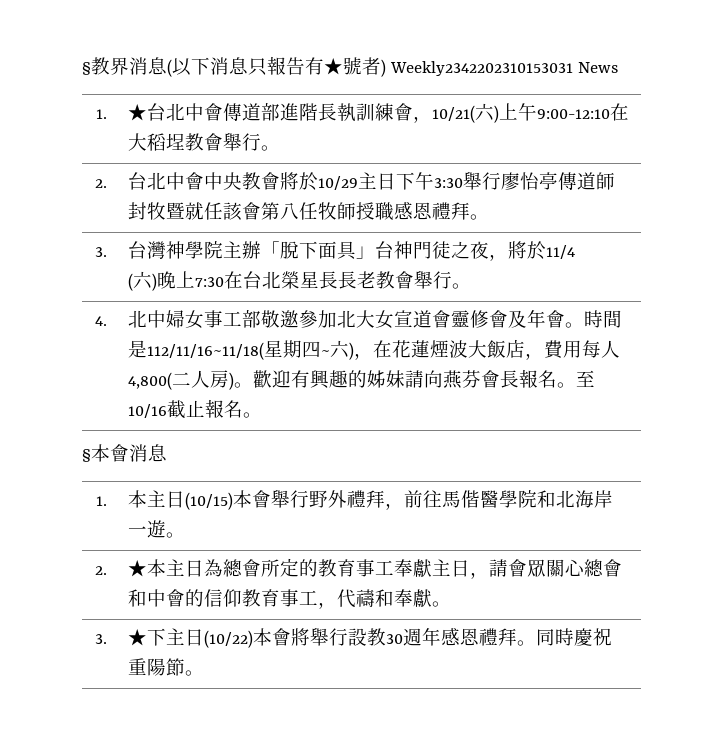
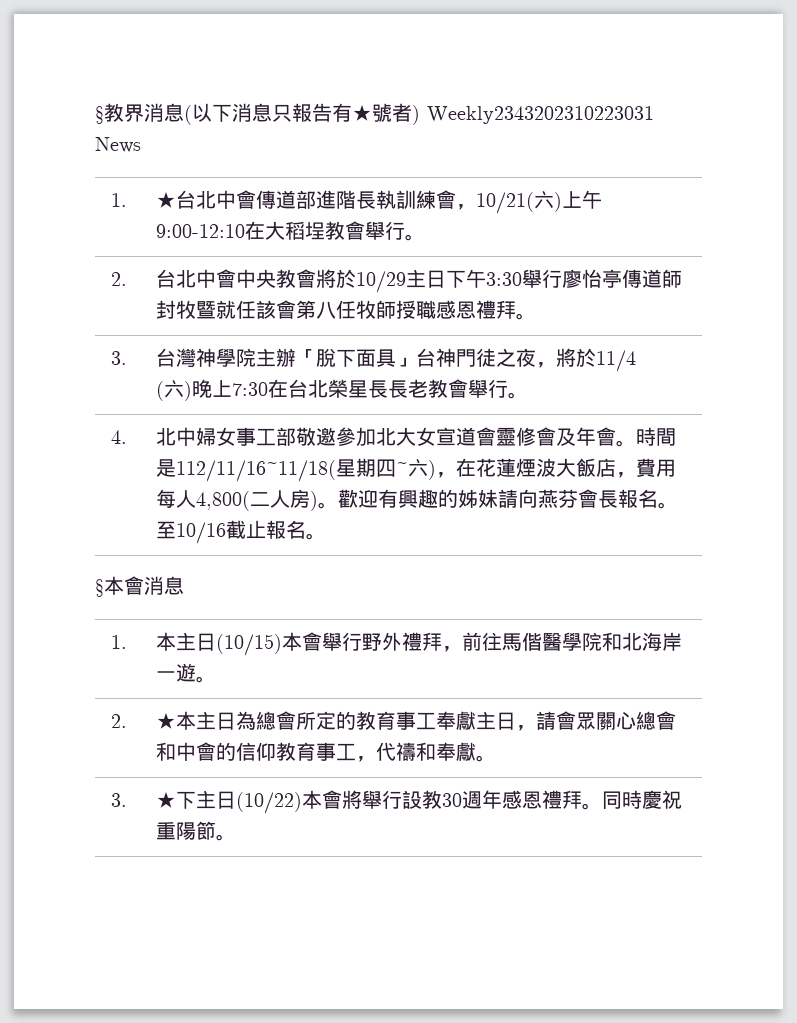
- §教界消息(以下消息只報告有★號者) Weekly2342202310153031 News
+ §教界消息(以下消息只報告有★號者) Weekly2343202310223031 News

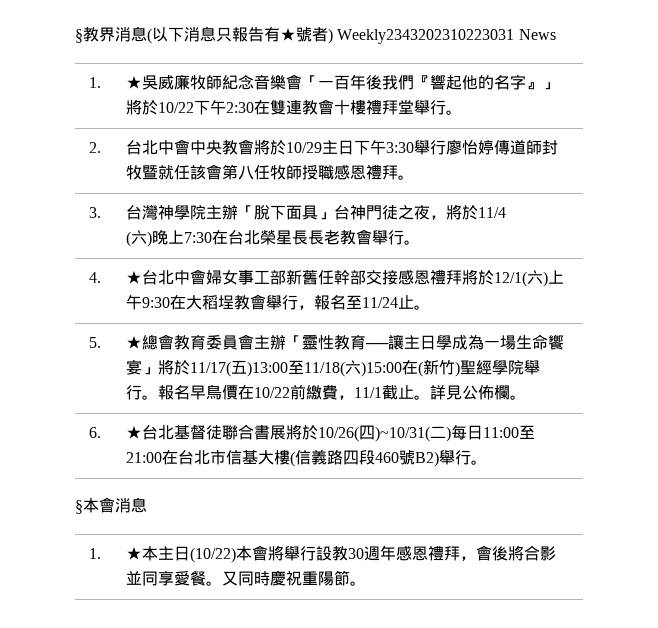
- 1. | ★台北中會傳道部進階長執訓練會，10/21(六)上午9:00-12:10在大稻埕教會舉行。
+ 1. | ★吳威廉牧師紀念音樂會「一百年後我們『響起他的名字』」將於10/22下午2:30在雙連教會十樓禮拜堂舉行。
- 2. | 台北中會中央教會將於10/29主日下午3:30舉行廖怡亭傳道師封牧暨就任該會第八任牧師授職感恩禮拜。
+ 2. | 台北中會中央教會將於10/29主日下午3:30舉行廖怡婷傳道師封牧暨就任該會第八任牧師授職感恩禮拜。
- 北中婦女事工部敬邀參加北大女宣道會靈修會及年會。時間是112/11/16~11/18(星期四~六)，在花蓮煙波大飯店，費用每人4,800(二人房)。歡迎有興趣的姊妹請向燕芬會長報名。至10/16截止報名。
+ ★台北中會婦女事工部新舊任幹部交接感恩禮拜將於12/1(六)上午9:30在大稻埕教會舉行，報名至11/24止。
+ 5. | ★總會教育委員會主辦「靈性教育──讓主日學成為一場生命饗宴」將於11/17(五)13:00至11/18(六)15:00在(新竹)聖經學院舉行。報名早鳥價在10/22前繳費，11/1截止。詳見公佈欄。
+ 6. | ★台北基督徒聯合書展將於10/26(四)~10/31(二)每日11:00至21:00在台北市信基大樓(信義路四段460號B2)舉行。
- 1. | 本主日(10/15)本會舉行野外禮拜，前往馬偕醫學院和北海岸一遊。
- 2. | ★本主日為總會所定的教育事工奉獻主日，請會眾關心總會和中會的信仰教育事工，代禱和奉獻。
- 3. | ★下主日(10/22)本會將舉行設教30週年感恩禮拜。同時慶祝重陽節。
+ 1. | ★本主日(10/22)本會將舉行設教30週年感恩禮拜，會後將合影並同享愛餐。又同時慶祝重陽節。

